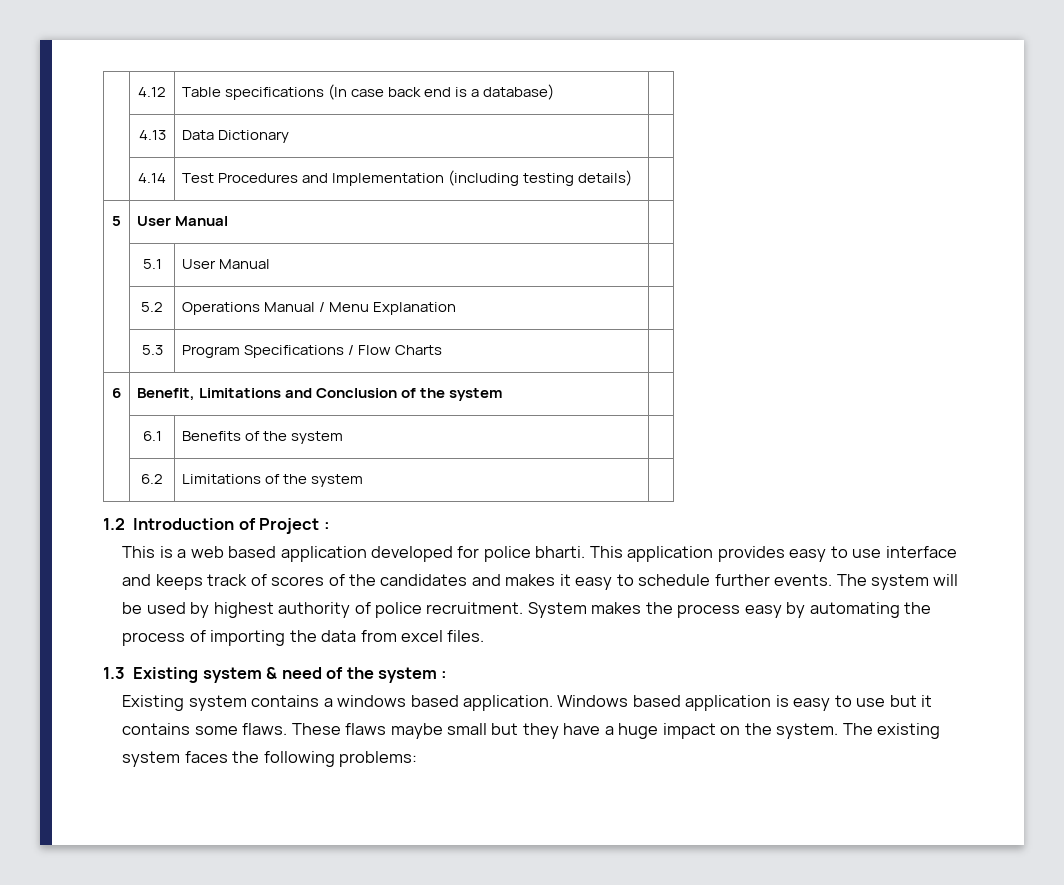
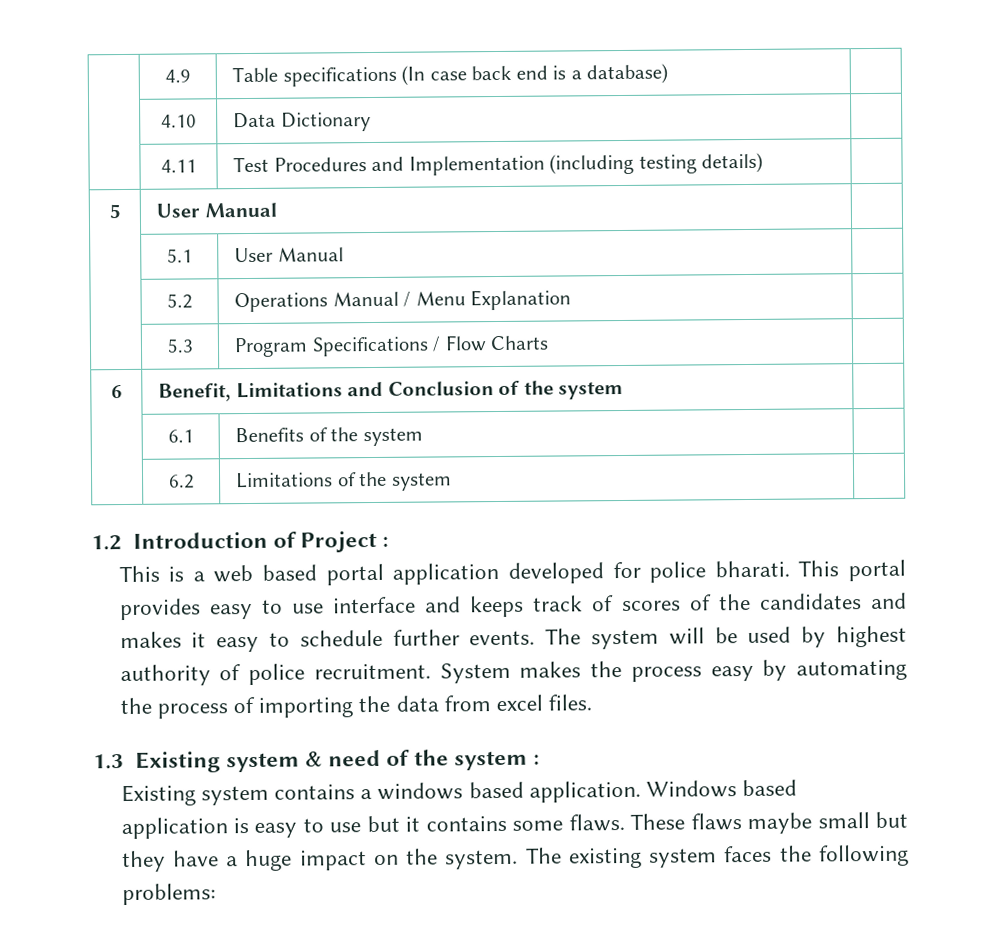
- | 4.12 | Table specifications (In case back end is a database) |
+ | 4.9 | Table specifications (In case back end is a database) |
- | 4.13 | Data Dictionary |
+ | 4.10 | Data Dictionary |
- | 4.14 | Test Procedures and Implementation (including testing details) |
+ | 4.11 | Test Procedures and Implementation (including testing details) |
- This is a web based application developed for police bharti. This application provides easy to use interface and keeps track of scores of the candidates and makes it easy to schedule further events.
+ This is a web based portal application developed for police bharati. This portal provides easy to use interface and keeps track of scores of the candidates and makes it easy to schedule further events.

